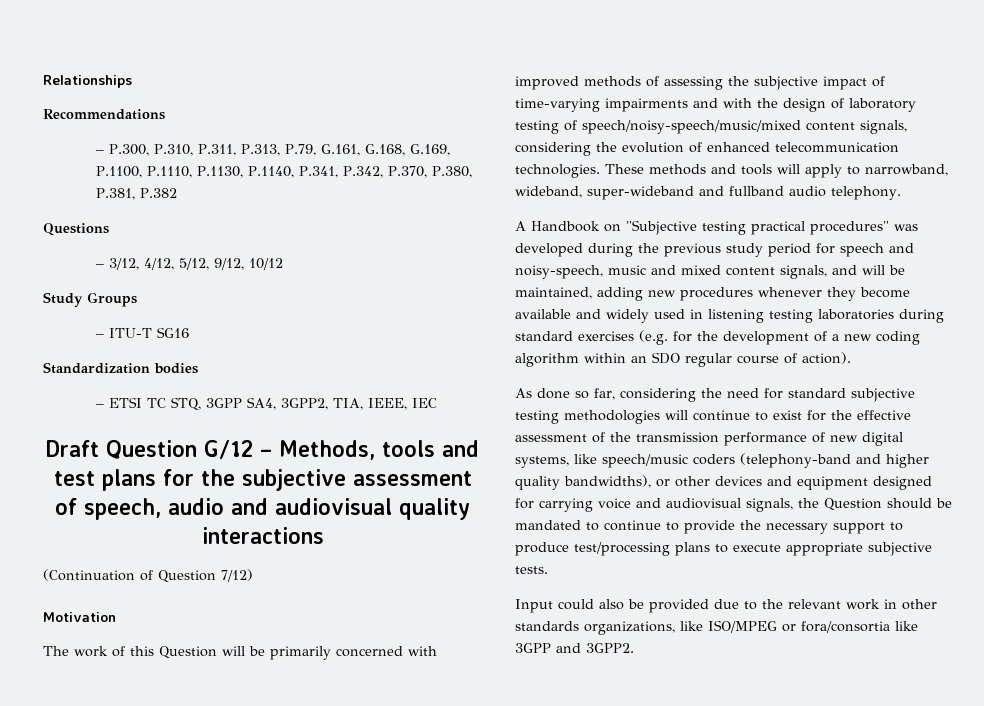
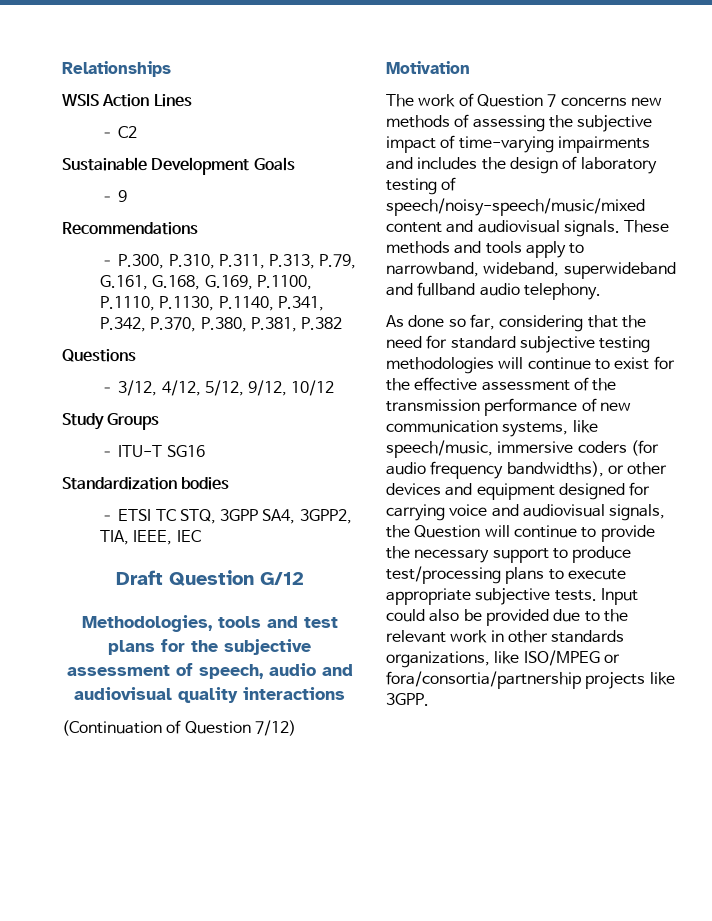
+ WSIS Action Lines
+ – C2
+ Sustainable Development Goals
+ – 9
- Draft Question G/12 – Methods, tools and test plans for the subjective assessment of speech, audio and audiovisual quality interactions
+ Draft Question G/12
+ Methodologies, tools and test plans for the subjective assessment of speech, audio and audiovisual quality interactions
- The work of this Question will be primarily concerned with improved methods of assessing the subjective impact of time-varying impairments and with the design of laboratory testing of speech/noisy-speech/music/mixed content signals, considering the evolution of enhanced telecommunication technologies.
+ The work of Question 7 concerns new methods of assessing the subjective impact of time-varying impairments and includes the design of laboratory testing of speech/noisy-speech/music/mixed content and audiovisual signals.
- These methods and tools will apply to narrowband, wideband, super-wideband and fullband audio telephony.
+ These methods and tools apply to narrowband, wideband, superwideband and fullband audio telephony.
- A Handbook on "Subjective testing practical procedures" was developed during the previous study period for speech and noisy-speech, music and mixed content signals, and will be maintained, adding new procedures whenever they become available and widely used in listening testing laboratories during standard exercises (e.g. for the development of a new coding algorithm within an SDO regular course of action).
- As done so far, considering the need for standard subjective testing methodologies will continue to exist for the effective assessment of the transmission performance of new digital systems, like speech/music coders (telephony-band and higher quality bandwidths), or other devices and equipment designed for carrying voice and audiovisual signals, the Question should be mandated to continue to provide the necessary support to produce test/processing plans to execute appropriate subjective tests.
- Input could also be provided due to the relevant work in other standards organizations, like ISO/MPEG or fora/consortia like 3GPP and 3GPP2.
+ As done so far, considering that the need for standard subjective testing methodologies will continue to exist for the effective assessment of the transmission performance of new communication systems, like speech/music, immersive coders (for audio frequency bandwidths), or other devices and equipment designed for carrying voice and audiovisual signals, the Question will continue to provide the necessary support to produce test/processing plans to execute appropriate subjective tests. Input could also be provided due to the relevant work in other standards organizations, like ISO/MPEG or fora/consortia/partnership projects like 3GPP.

